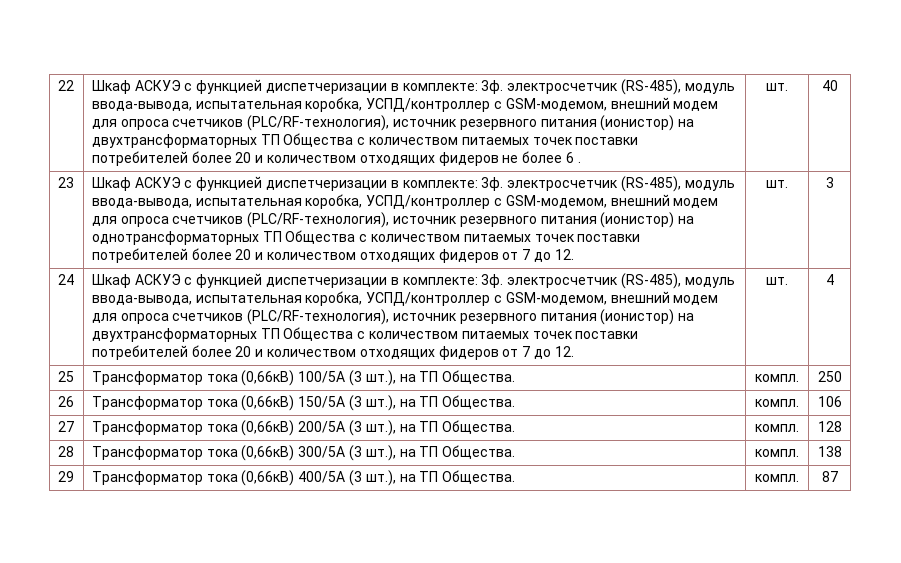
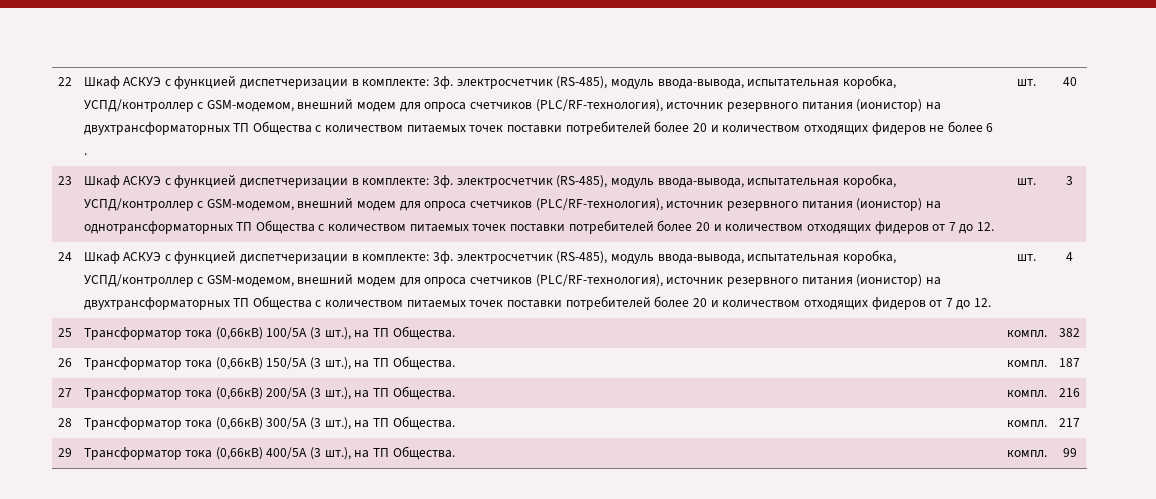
- 25 | Трансформатор тока (0,66кВ) 100/5А (3 шт.), на ТП Общества. | компл. | 250
+ 25 | Трансформатор тока (0,66кВ) 100/5А (3 шт.), на ТП Общества. | компл. | 382
- 26 | Трансформатор тока (0,66кВ) 150/5А (3 шт.), на ТП Общества. | компл. | 106
+ 26 | Трансформатор тока (0,66кВ) 150/5А (3 шт.), на ТП Общества. | компл. | 187
- 27 | Трансформатор тока (0,66кВ) 200/5А (3 шт.), на ТП Общества. | компл. | 128
+ 27 | Трансформатор тока (0,66кВ) 200/5А (3 шт.), на ТП Общества. | компл. | 216
- 28 | Трансформатор тока (0,66кВ) 300/5А (3 шт.), на ТП Общества. | компл. | 138
+ 28 | Трансформатор тока (0,66кВ) 300/5А (3 шт.), на ТП Общества. | компл. | 217
- 29 | Трансформатор тока (0,66кВ) 400/5А (3 шт.), на ТП Общества. | компл. | 87
+ 29 | Трансформатор тока (0,66кВ) 400/5А (3 шт.), на ТП Общества. | компл. | 99

